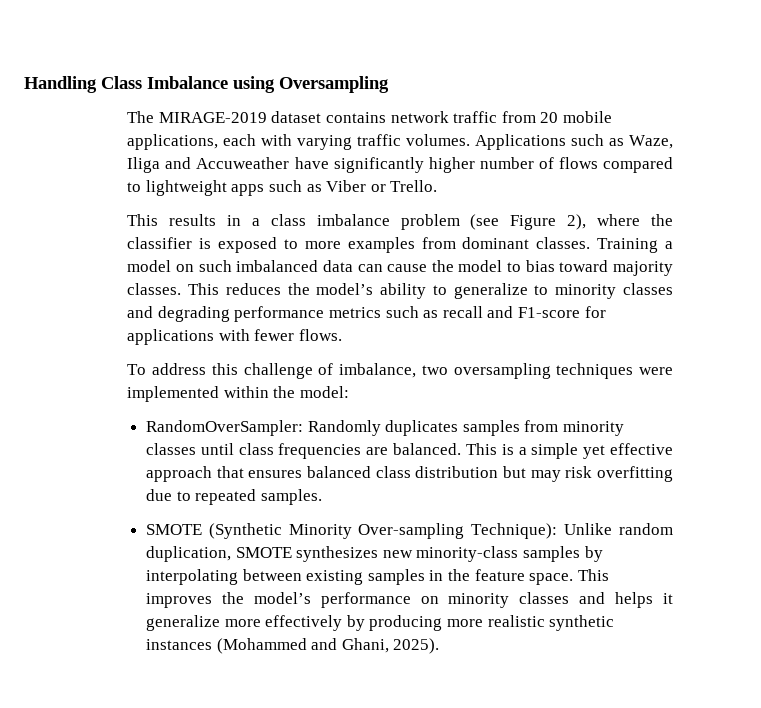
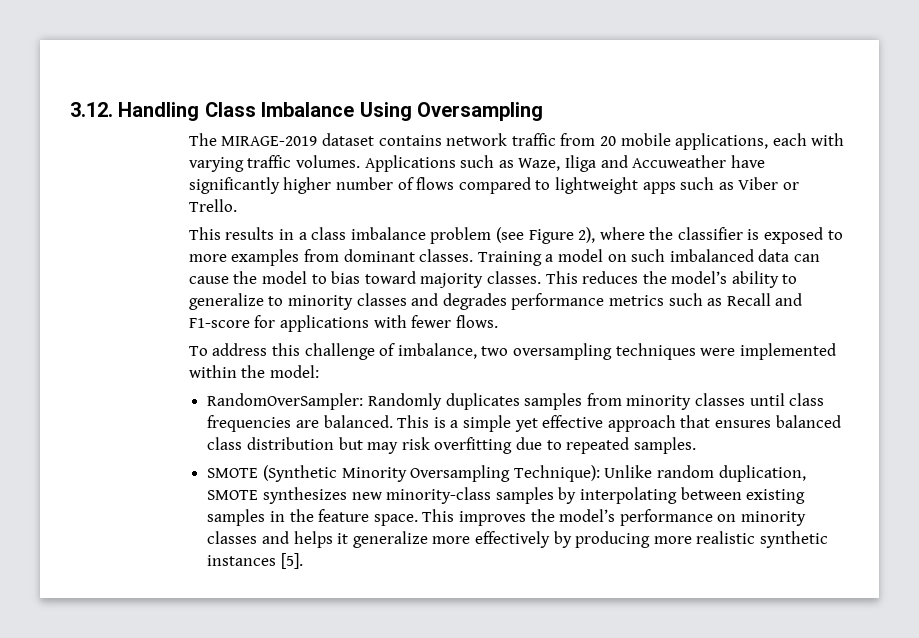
- Handling Class Imbalance using Oversampling
+ 3.12. Handling Class Imbalance Using Oversampling
- This reduces the model’s ability to generalize to minority classes and degrading performance metrics such as recall and F1-score for applications with fewer flows.
+ This reduces the model’s ability to generalize to minority classes and degrades performance metrics such as Recall and F1-score for applications with fewer flows.
- SMOTE (Synthetic Minority Over-sampling Technique): Unlike random duplication, SMOTE synthesizes new minority-class samples by interpolating between existing samples in the feature space.
+ SMOTE (Synthetic Minority Oversampling Technique): Unlike random duplication, SMOTE synthesizes new minority-class samples by interpolating between existing samples in the feature space.
- This improves the model’s performance on minority classes and helps it generalize more effectively by producing more realistic synthetic instances (Mohammed and Ghani, 2025).
+ This improves the model’s performance on minority classes and helps it generalize more effectively by producing more realistic synthetic instances [5].

